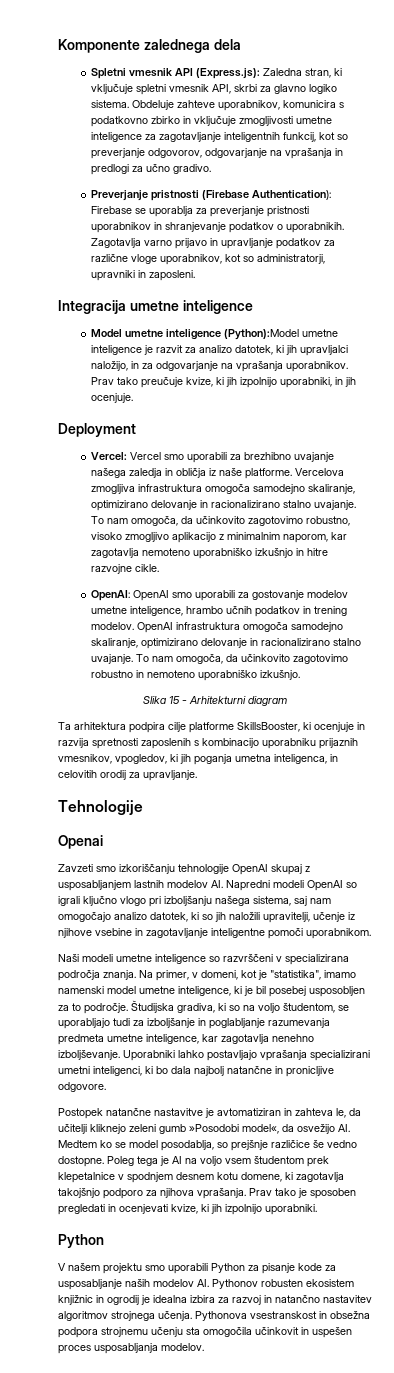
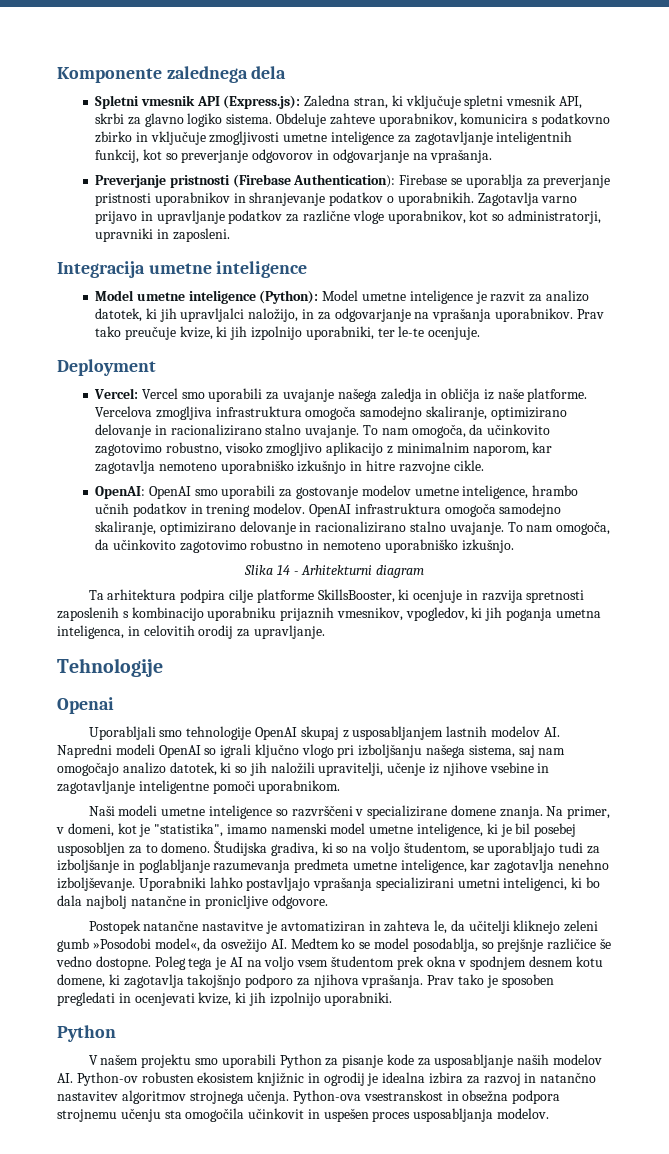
- Obdeluje zahteve uporabnikov, komunicira s podatkovno zbirko in vključuje zmogljivosti umetne inteligence za zagotavljanje inteligentnih funkcij, kot so preverjanje odgovorov, odgovarjanje na vprašanja in predlogi za učno gradivo.
+ Obdeluje zahteve uporabnikov, komunicira s podatkovno zbirko in vključuje zmogljivosti umetne inteligence za zagotavljanje inteligentnih funkcij, kot so preverjanje odgovorov in odgovarjanje na vprašanja.
- Model umetne inteligence (Python):Model umetne inteligence je razvit za analizo datotek, ki jih upravljalci naložijo, in za odgovarjanje na vprašanja uporabnikov.
+ Model umetne inteligence (Python): Model umetne inteligence je razvit za analizo datotek, ki jih upravljalci naložijo, in za odgovarjanje na vprašanja uporabnikov.
- Prav tako preučuje kvize, ki jih izpolnijo uporabniki, in jih ocenjuje.
+ Prav tako preučuje kvize, ki jih izpolnijo uporabniki, ter le-te ocenjuje.
- Vercel: Vercel smo uporabili za brezhibno uvajanje našega zaledja in obličja iz naše platforme.
+ Vercel: Vercel smo uporabili za uvajanje našega zaledja in obličja iz naše platforme.
- Slika 15 - Arhitekturni diagram
+ Slika 14 - Arhitekturni diagram
- Zavzeti smo izkoriščanju tehnologije OpenAI skupaj z usposabljanjem lastnih modelov AI. Napredni modeli OpenAI so igrali ključno vlogo pri izboljšanju našega sistema, saj nam omogočajo analizo datotek, ki so jih naložili upravitelji, učenje iz njihove vsebine in zagotavljanje inteligentne pomoči uporabnikom.
+ Uporabljali smo tehnologije OpenAI skupaj z usposabljanjem lastnih modelov AI. Napredni modeli OpenAI so igrali ključno vlogo pri izboljšanju našega sistema, saj nam omogočajo analizo datotek, ki so jih naložili upravitelji, učenje iz njihove vsebine in zagotavljanje inteligentne pomoči uporabnikom.
- Naši modeli umetne inteligence so razvrščeni v specializirana področja znanja.
+ Naši modeli umetne inteligence so razvrščeni v specializirane domene znanja.
- Na primer, v domeni, kot je "statistika", imamo namenski model umetne inteligence, ki je bil posebej usposobljen za to področje.
+ Na primer, v domeni, kot je "statistika", imamo namenski model umetne inteligence, ki je bil posebej usposobljen za to domeno.
- Poleg tega je AI na voljo vsem študentom prek klepetalnice v spodnjem desnem kotu domene, ki zagotavlja takojšnjo podporo za njihova vprašanja.
+ Poleg tega je AI na voljo vsem študentom prek okna v spodnjem desnem kotu domene, ki zagotavlja takojšnjo podporo za njihova vprašanja.
- V našem projektu smo uporabili Python za pisanje kode za usposabljanje naših modelov AI. Pythonov robusten ekosistem knjižnic in ogrodij je idealna izbira za razvoj in natančno nastavitev algoritmov strojnega učenja.
+ V našem projektu smo uporabili Python za pisanje kode za usposabljanje naših modelov AI. Python-ov robusten ekosistem knjižnic in ogrodij je idealna izbira za razvoj in natančno nastavitev algoritmov strojnega učenja.
- Pythonova vsestranskost in obsežna podpora strojnemu učenju sta omogočila učinkovit in uspešen proces usposabljanja modelov.
+ Python-ova vsestranskost in obsežna podpora strojnemu učenju sta omogočila učinkovit in uspešen proces usposabljanja modelov.

